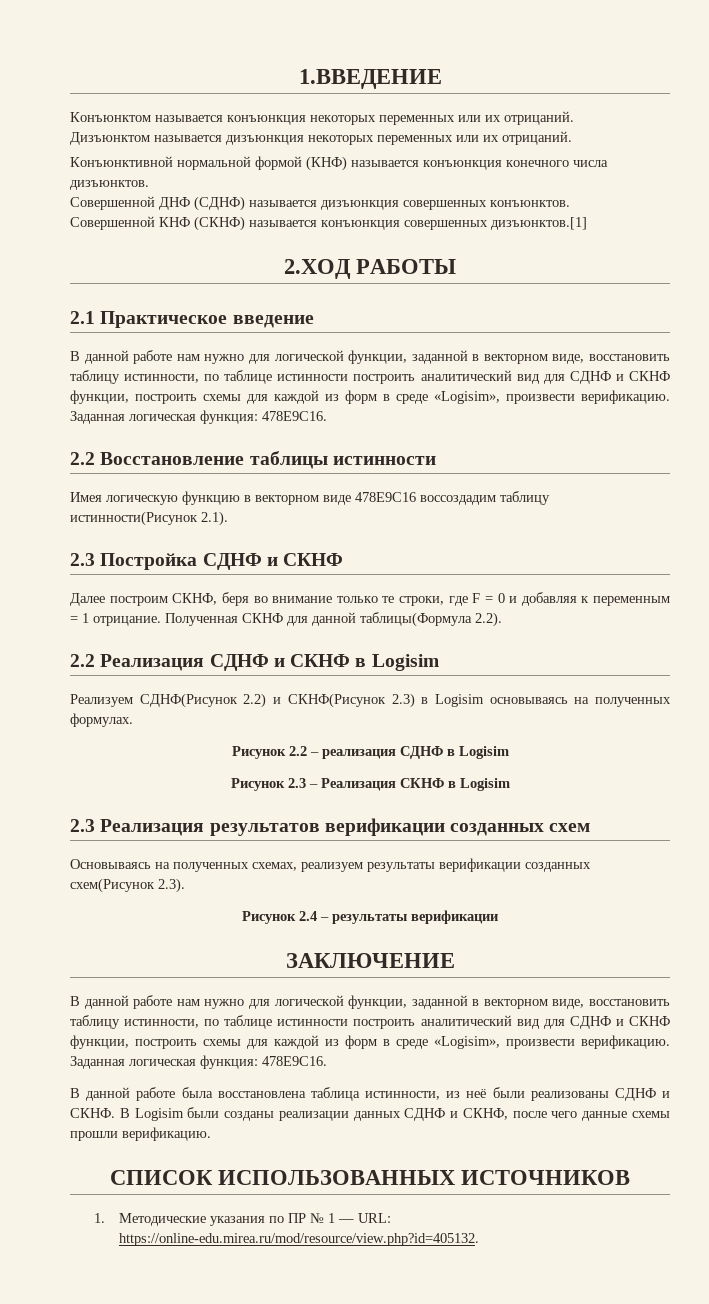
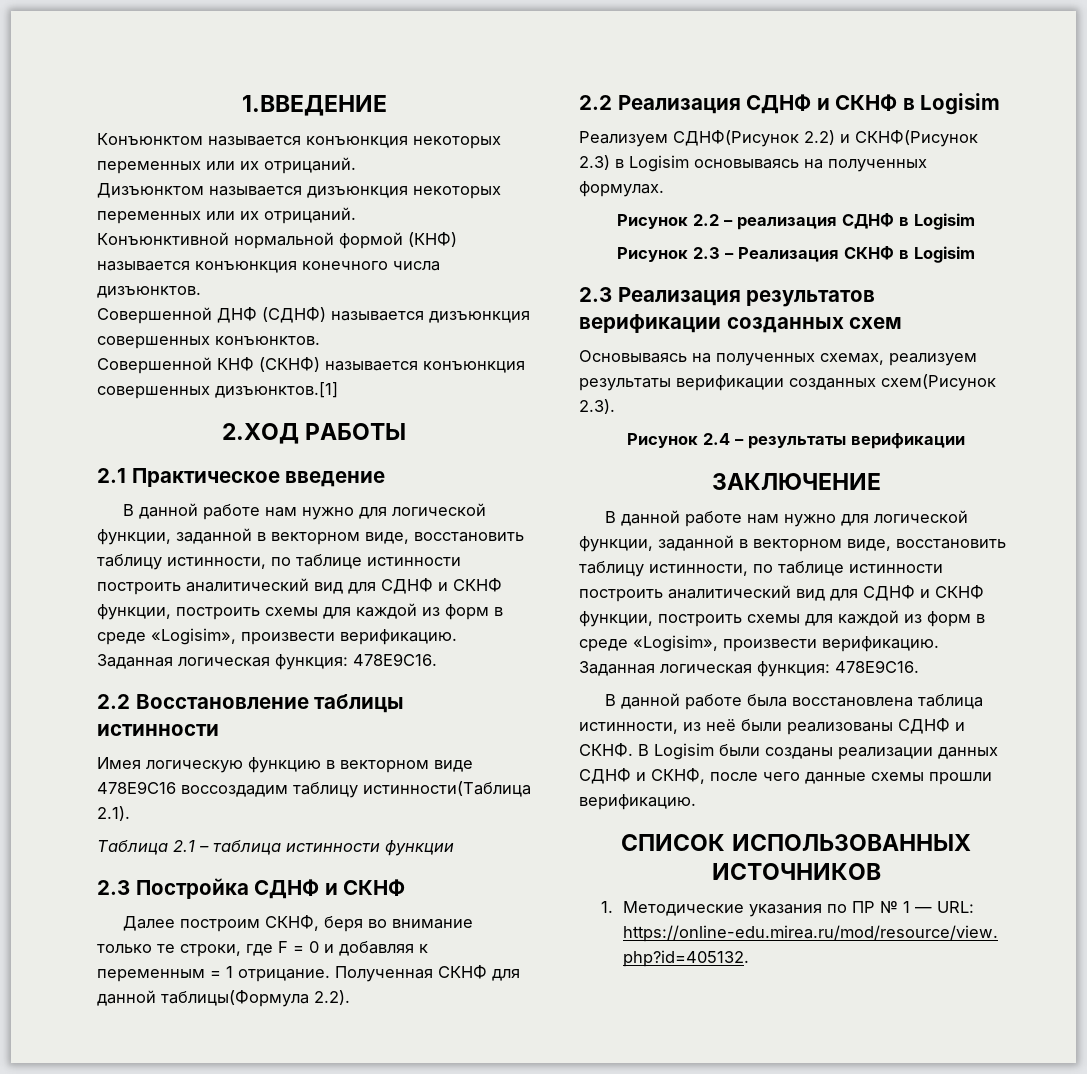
- Имея логическую функцию в векторном виде 478E9C16 воссоздадим таблицу истинности(Рисунок 2.1).
+ Имея логическую функцию в векторном виде 478E9C16 воссоздадим таблицу истинности(Таблица 2.1).
+ Таблица 2.1 – таблица истинности функции

